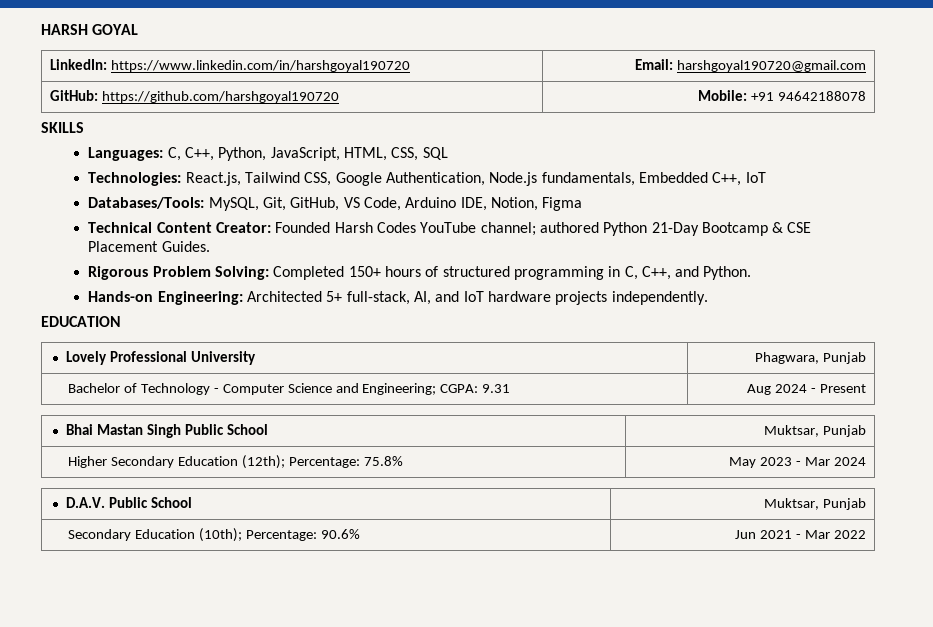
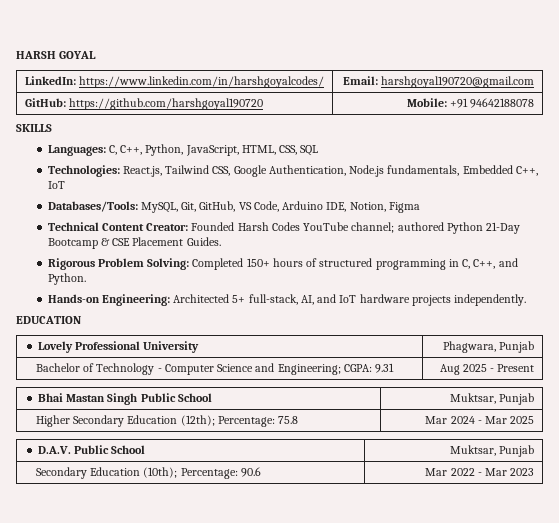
- LinkedIn: https://www.linkedin.com/in/harshgoyal190720 | Email: harshgoyal190720@gmail.com
+ LinkedIn: https://www.linkedin.com/in/harshgoyalcodes/ | Email: harshgoyal190720@gmail.com
- Bachelor of Technology - Computer Science and Engineering; CGPA: 9.31 | Aug 2024 - Present
+ Bachelor of Technology - Computer Science and Engineering; CGPA: 9.31 | Aug 2025 - Present
- Higher Secondary Education (12th); Percentage: 75.8% | May 2023 - Mar 2024
+ Higher Secondary Education (12th); Percentage: 75.8 | Mar 2024 - Mar 2025
- Secondary Education (10th); Percentage: 90.6% | Jun 2021 - Mar 2022
+ Secondary Education (10th); Percentage: 90.6 | Mar 2022 - Mar 2023

